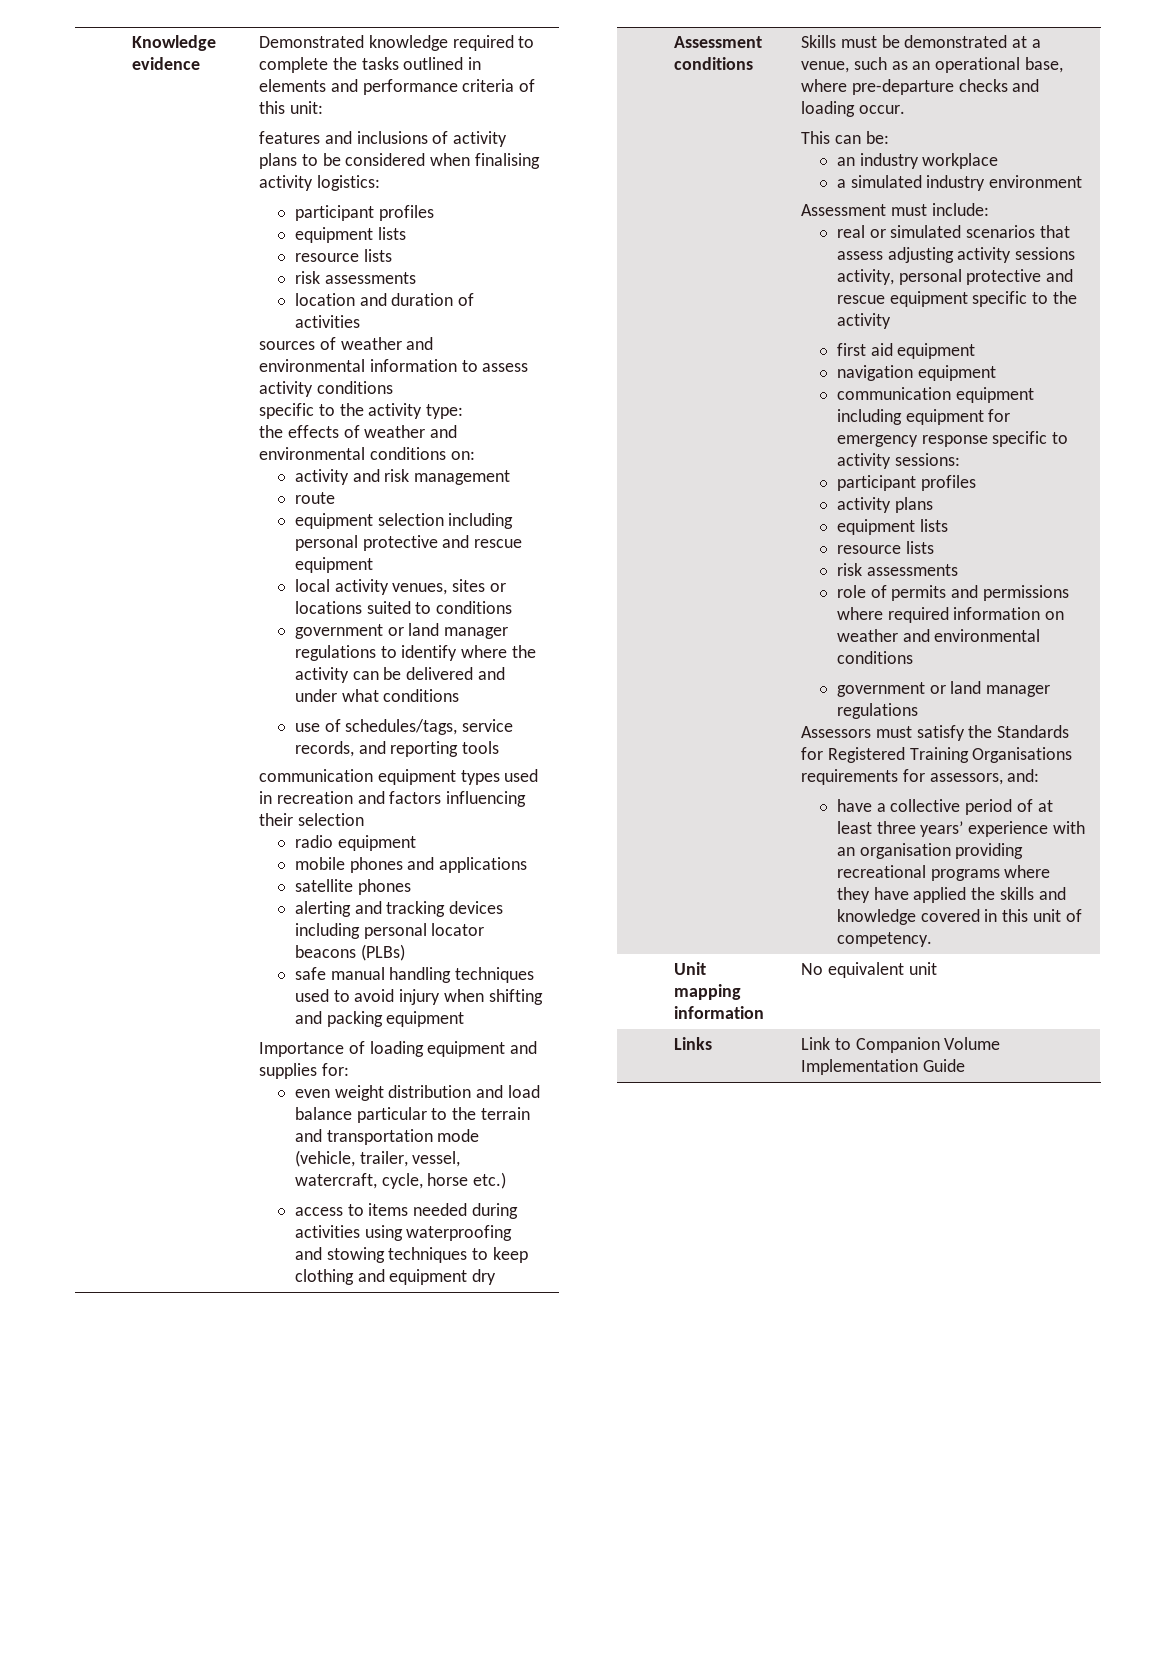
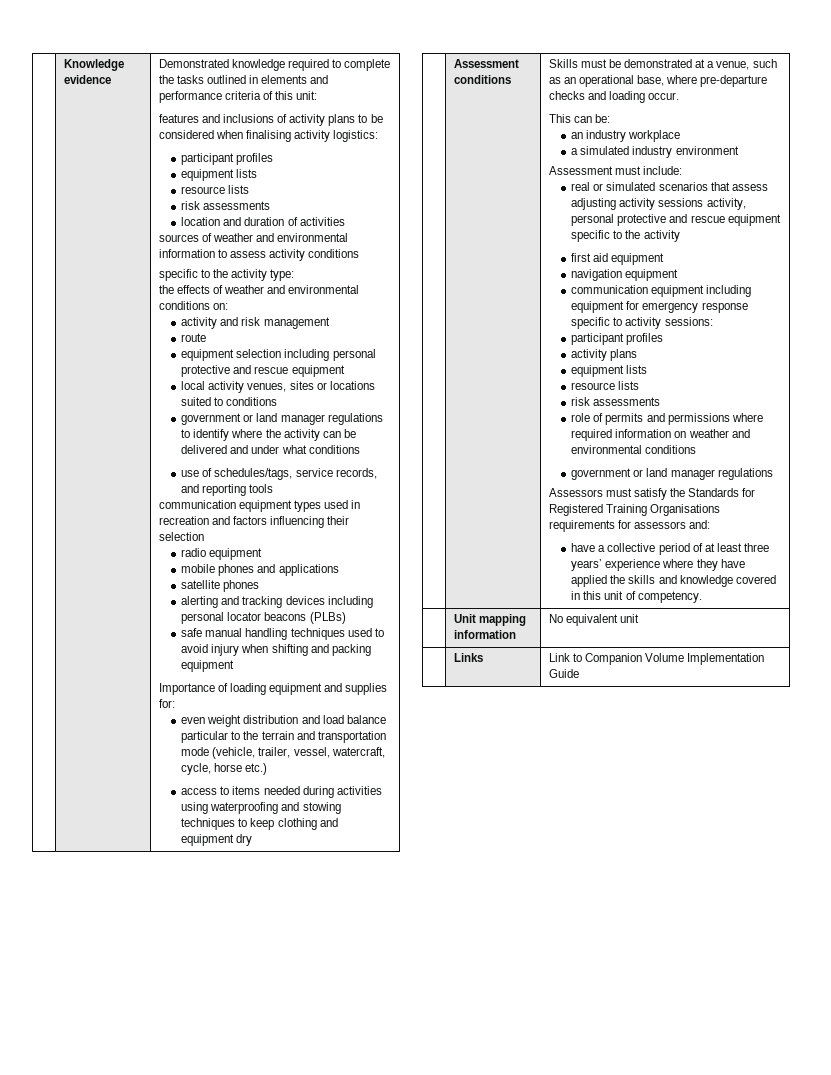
- Assessors must satisfy the Standards for Registered Training Organisations requirements for assessors, and:
+ Assessors must satisfy the Standards for Registered Training Organisations requirements for assessors and:
- have a collective period of at least three years’ experience with an organisation providing recreational programs where they have applied the skills and knowledge covered in this unit of competency.
+ have a collective period of at least three years’ experience where they have applied the skills and knowledge covered in this unit of competency.

